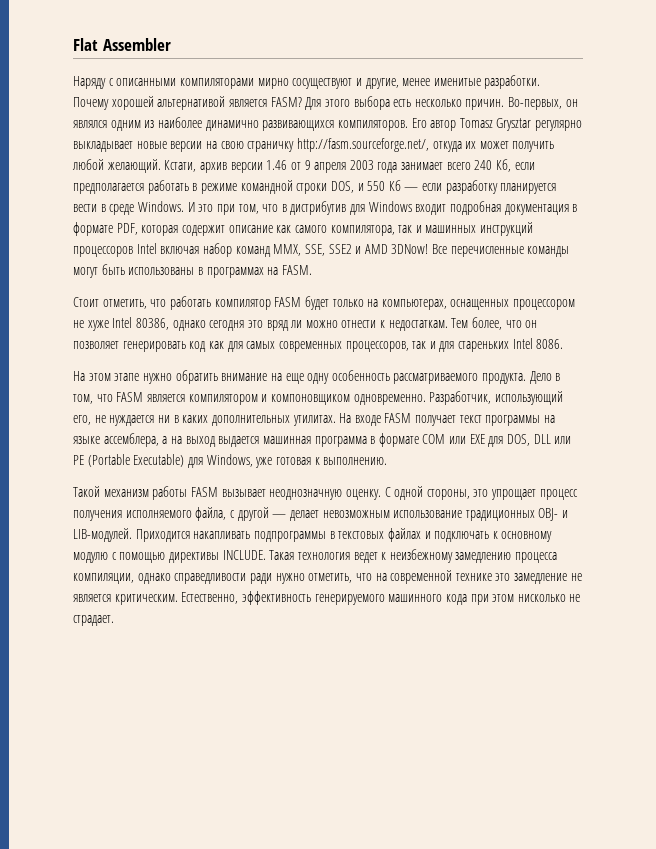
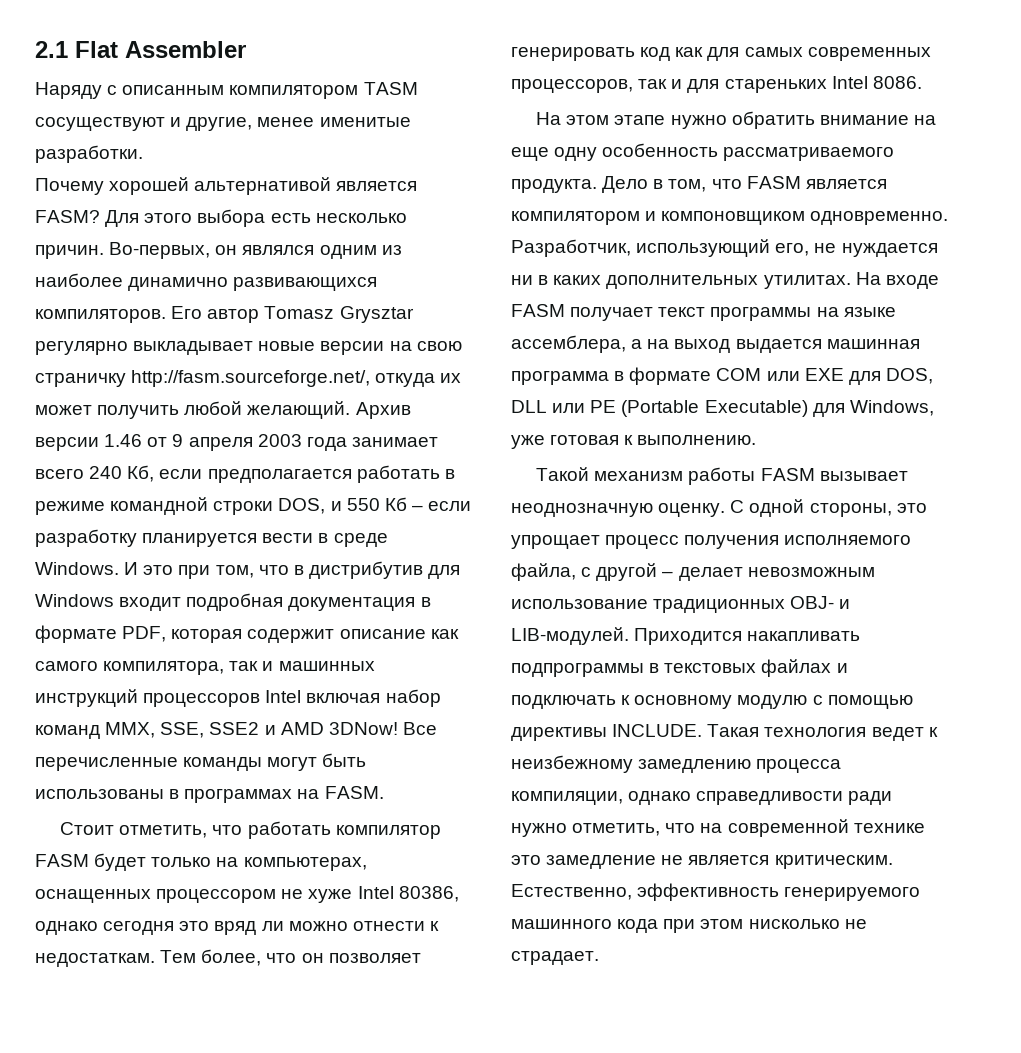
- Flat Assembler
+ 2.1 Flat Assembler
- Наряду с описанными компиляторами мирно сосуществуют и другие, менее именитые разработки.
+ Наряду с описанным компилятором TASM сосуществуют и другие, менее именитые разработки.
- Кстати, архив версии 1.46 от 9 апреля 2003 года занимает всего 240 Кб, если предполагается работать в режиме командной строки DOS, и 550 Кб — если разработку планируется вести в среде Windows.
+ Архив версии 1.46 от 9 апреля 2003 года занимает всего 240 Кб, если предполагается работать в режиме командной строки DOS, и 550 Кб – если разработку планируется вести в среде Windows.
- С одной стороны, это упрощает процесс получения исполняемого файла, с другой — делает невозможным использование традиционных OBJ- и LIB-модулей.
+ С одной стороны, это упрощает процесс получения исполняемого файла, с другой – делает невозможным использование традиционных OBJ- и LIB-модулей.

